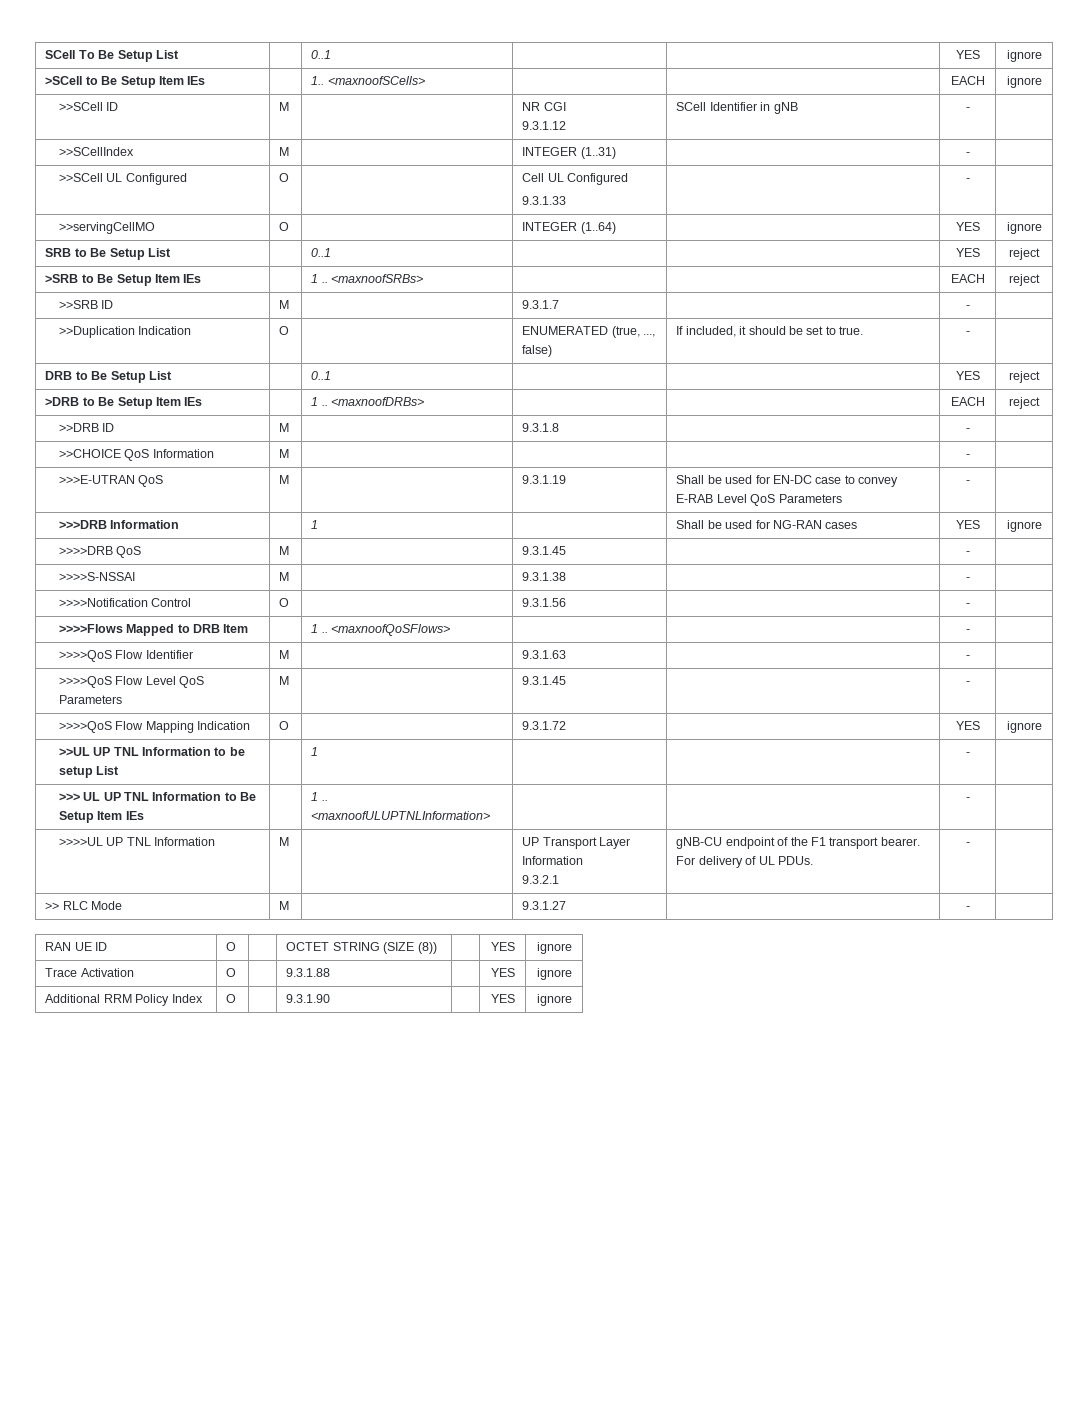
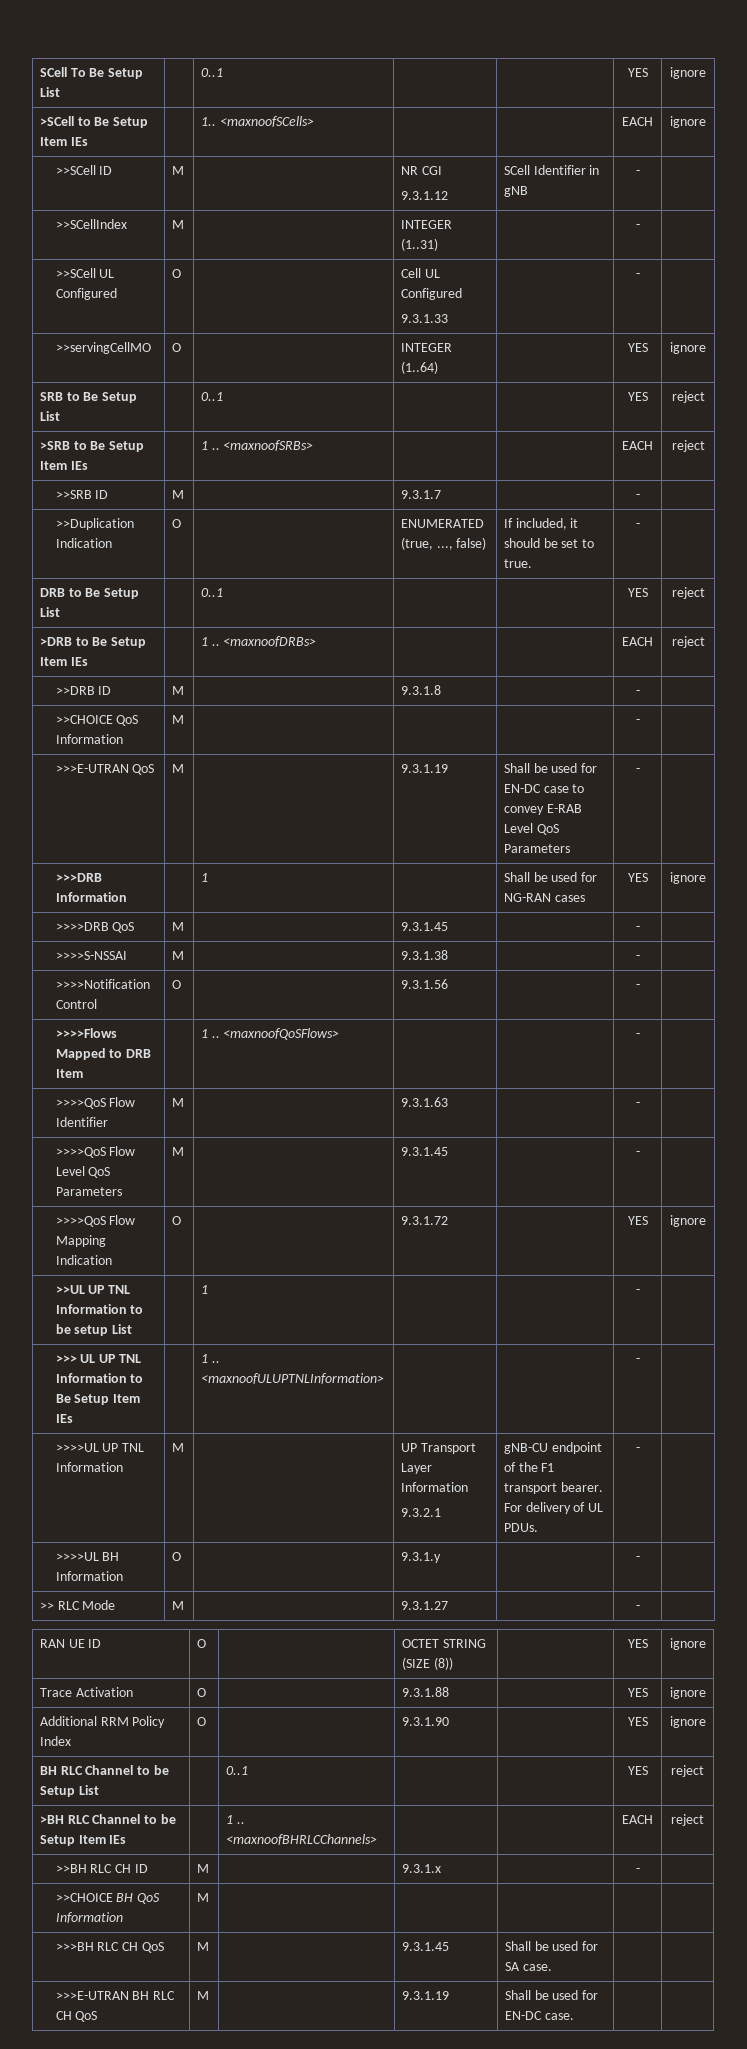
+ >>>>UL BH Information | O | | 9.3.1.y | | - |
+ BH RLC Channel to be Setup List | | 0..1 | | | YES | reject
+ >BH RLC Channel to be Setup Item IEs | | 1 .. <maxnoofBHRLCChannels> | | | EACH | reject
+ >>BH RLC CH ID | M | | 9.3.1.x | | - |
+ >>CHOICE BH QoS Information | M | | | | |
+ >>>BH RLC CH QoS | M | | 9.3.1.45 | Shall be used for SA case. | |
+ >>>E-UTRAN BH RLC CH QoS | M | | 9.3.1.19 | Shall be used for EN-DC case. | |

